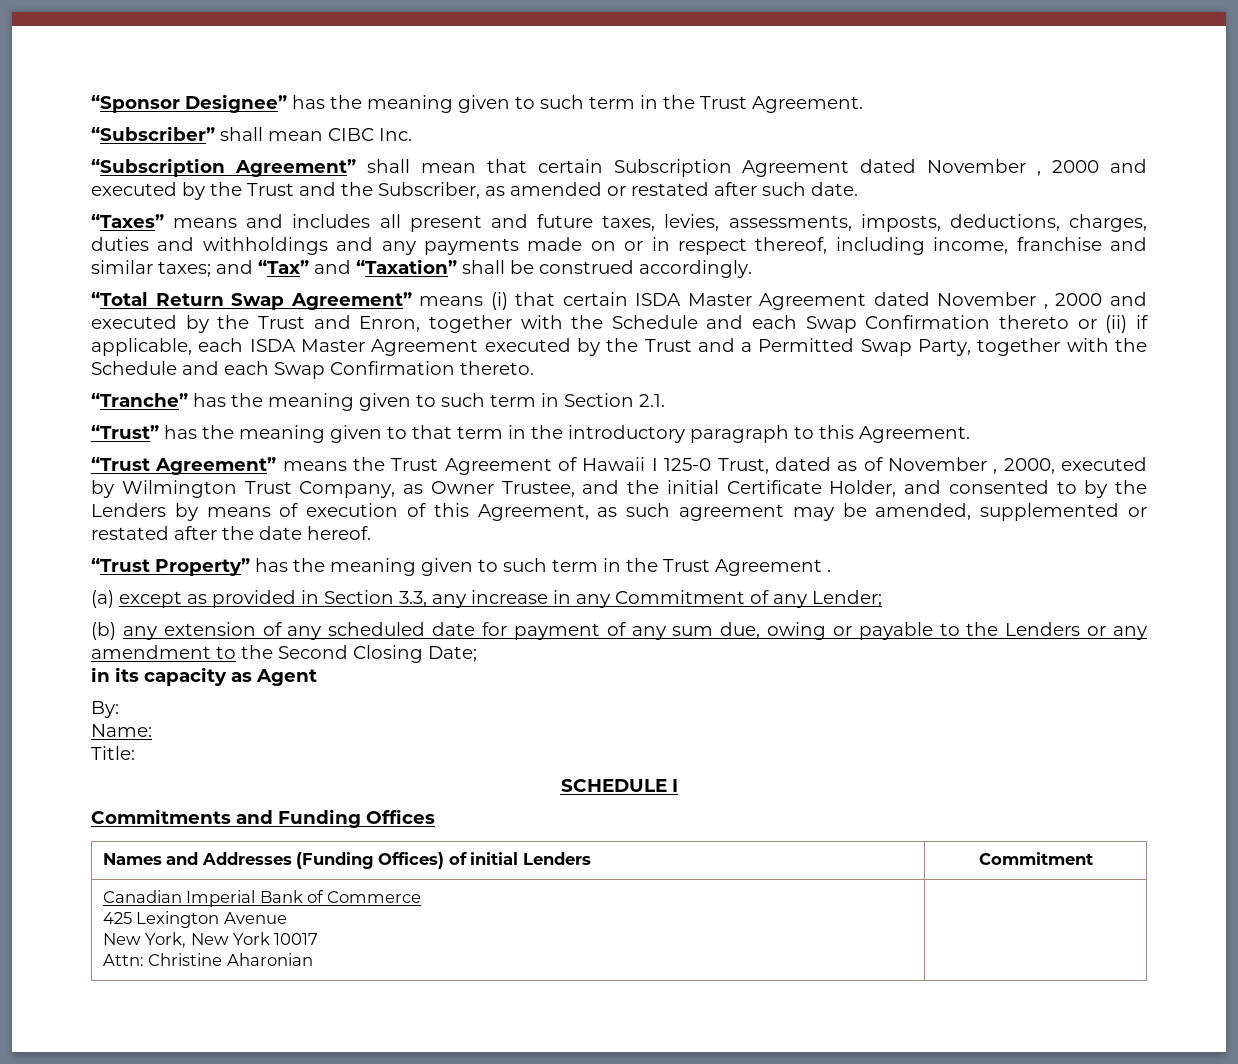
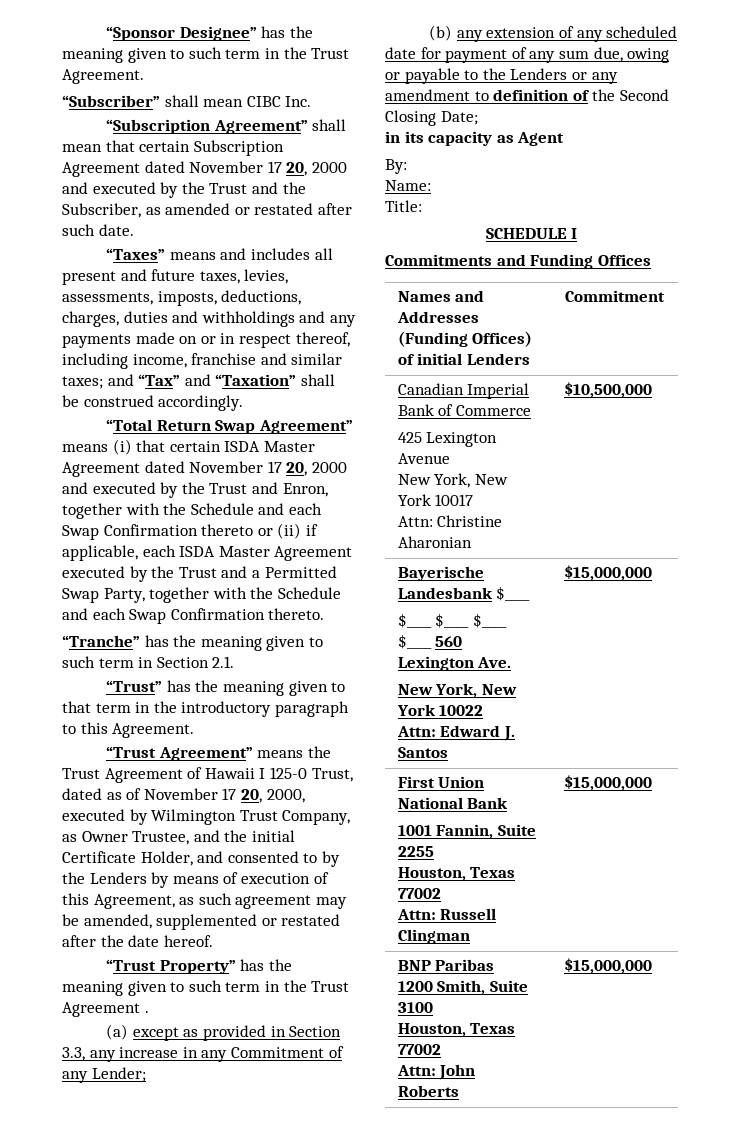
- “Subscription Agreement” shall mean that certain Subscription Agreement dated November , 2000 and executed by the Trust and the Subscriber, as amended or restated after such date.
+ “Subscription Agreement” shall mean that certain Subscription Agreement dated November 17 20, 2000 and executed by the Trust and the Subscriber, as amended or restated after such date.
- “Total Return Swap Agreement” means (i) that certain ISDA Master Agreement dated November , 2000 and executed by the Trust and Enron, together with the Schedule and each Swap Confirmation thereto or (ii) if applicable, each ISDA Master Agreement executed by the Trust and a Permitted Swap Party, together with the Schedule and each Swap Confirmation thereto.
+ “Total Return Swap Agreement” means (i) that certain ISDA Master Agreement dated November 17 20, 2000 and executed by the Trust and Enron, together with the Schedule and each Swap Confirmation thereto or (ii) if applicable, each ISDA Master Agreement executed by the Trust and a Permitted Swap Party, together with the Schedule and each Swap Confirmation thereto.
- “Trust Agreement” means the Trust Agreement of Hawaii I 125-0 Trust, dated as of November , 2000, executed by Wilmington Trust Company, as Owner Trustee, and the initial Certificate Holder, and consented to by the Lenders by means of execution of this Agreement, as such agreement may be amended, supplemented or restated after the date hereof.
+ “Trust Agreement” means the Trust Agreement of Hawaii I 125-0 Trust, dated as of November 17 20, 2000, executed by Wilmington Trust Company, as Owner Trustee, and the initial Certificate Holder, and consented to by the Lenders by means of execution of this Agreement, as such agreement may be amended, supplemented or restated after the date hereof.
- (b) any extension of any scheduled date for payment of any sum due, owing or payable to the Lenders or any amendment to the Second Closing Date;
+ (b) any extension of any scheduled date for payment of any sum due, owing or payable to the Lenders or any amendment to definition of the Second Closing Date;
  Canadian Imperial Bank of Commerce
  425 Lexington Avenue
  New York, New York 10017
- Attn: Christine Aharonian |
+ Attn: Christine Aharonian | $10,500,000
+ Bayerische Landesbank $____
+ $____ $____ $____ $____ 560 Lexington Ave.
+ New York, New York 10022
+ Attn: Edward J. Santos | $15,000,000
+ First Union National Bank
+ 1001 Fannin, Suite 2255
+ Houston, Texas 77002
+ Attn: Russell Clingman | $15,000,000
+ BNP Paribas
+ 1200 Smith, Suite 3100
+ Houston, Texas 77002
+ Attn: John Roberts | $15,000,000

